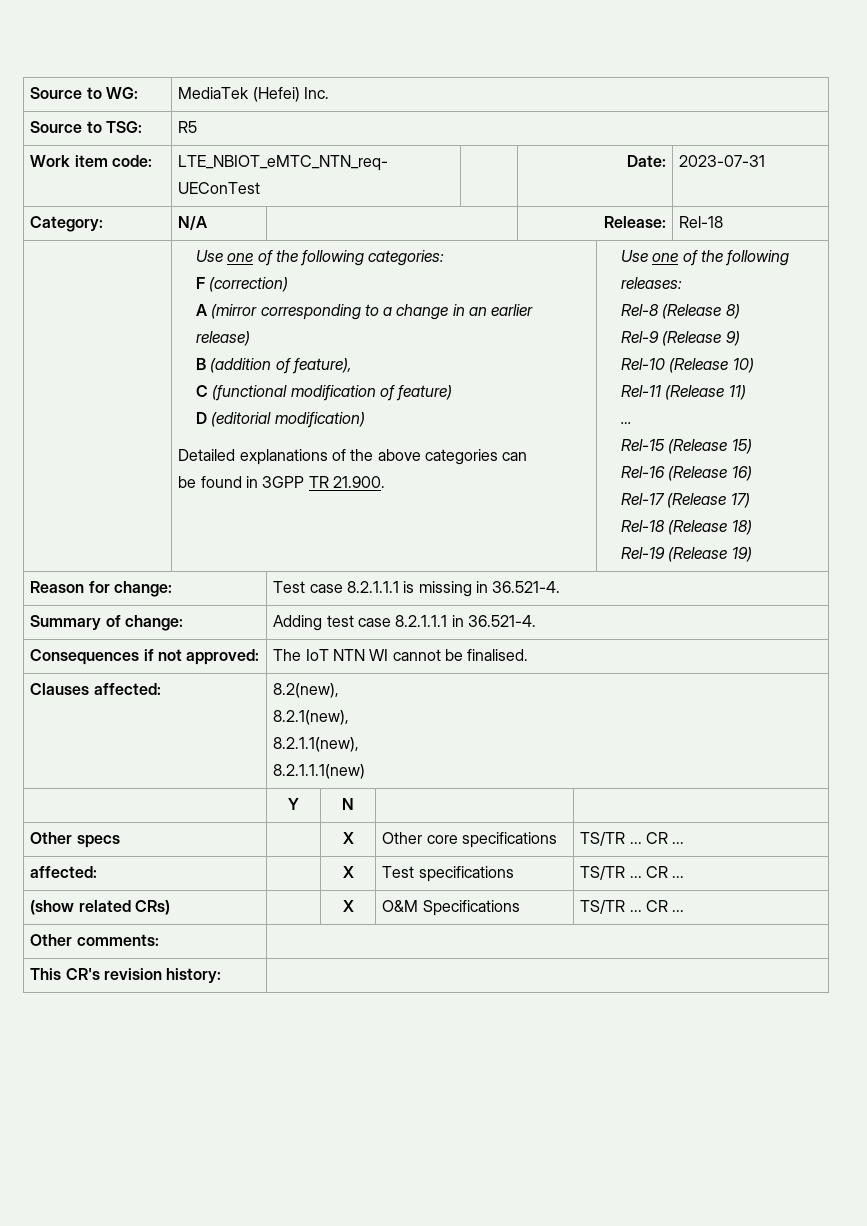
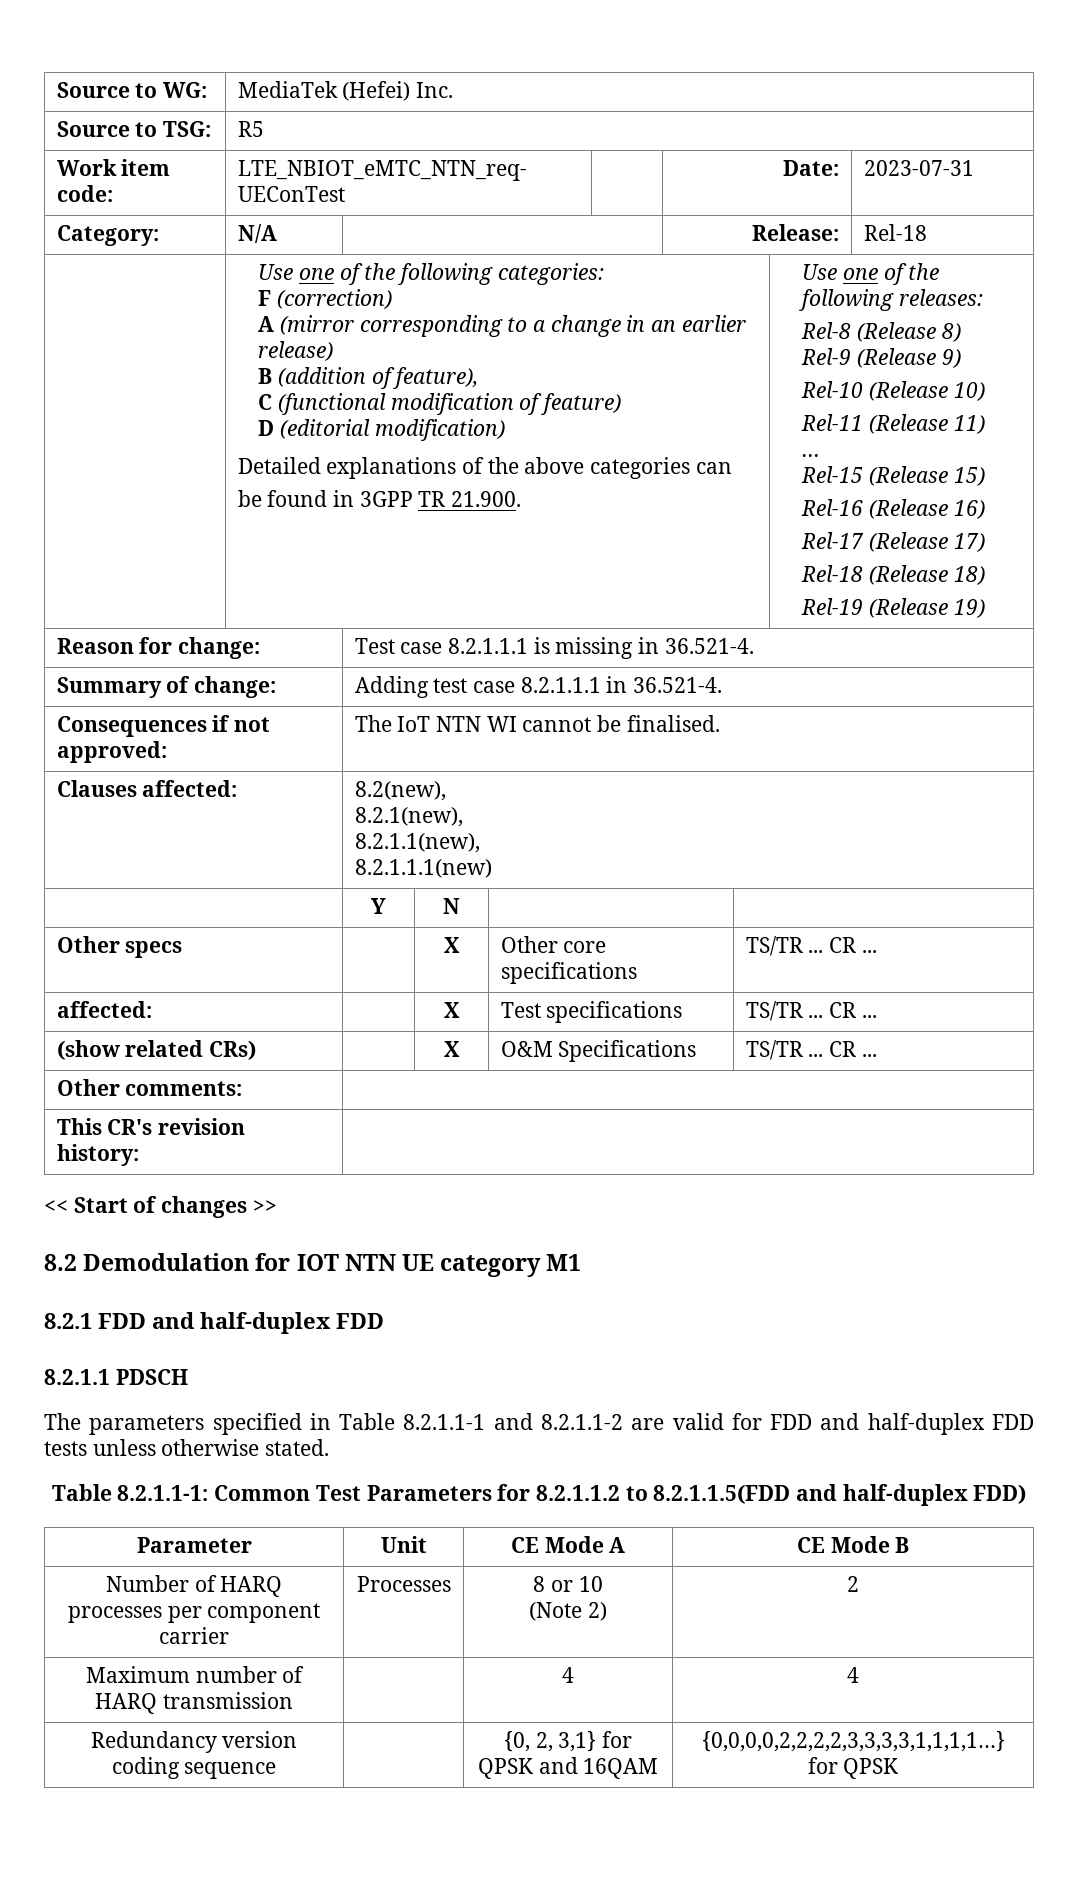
+ << Start of changes >>
+ 8.2 Demodulation for IOT NTN UE category M1
+ 8.2.1 FDD and half-duplex FDD
+ 8.2.1.1 PDSCH
+ The parameters specified in Table 8.2.1.1-1 and 8.2.1.1-2 are valid for FDD and half-duplex FDD tests unless otherwise stated.
+ Table 8.2.1.1-1: Common Test Parameters for 8.2.1.1.2 to 8.2.1.1.5(FDD and half-duplex FDD)
+ Parameter | Unit | CE Mode A | CE Mode B
+ Number of HARQ processes per component carrier | Processes | 8 or 10
+ (Note 2) | 2
+ Maximum number of HARQ transmission | | 4 | 4
+ Redundancy version coding sequence | | {0, 2, 3,1} for QPSK and 16QAM | {0,0,0,0,2,2,2,2,3,3,3,3,1,1,1,1…} for QPSK

